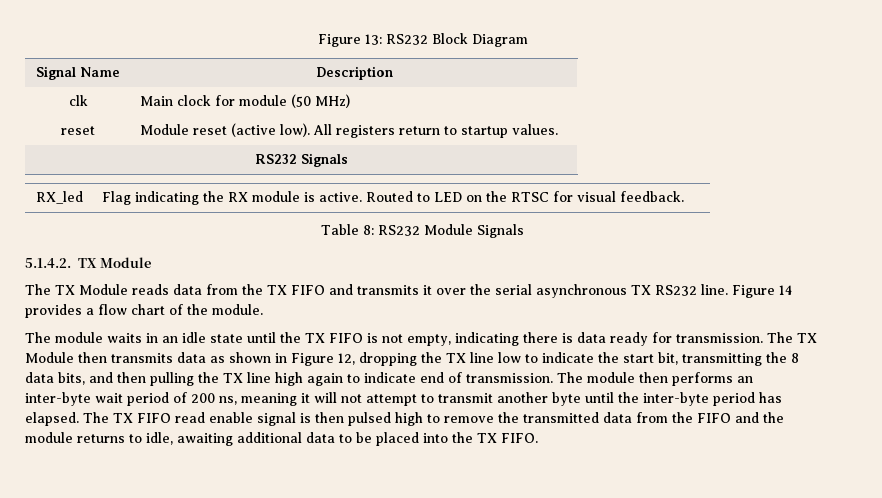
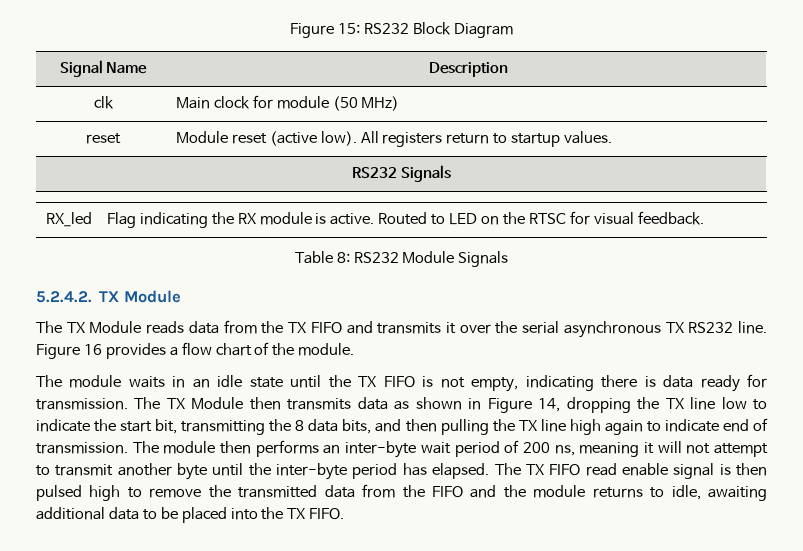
- Figure 13: RS232 Block Diagram
+ Figure 15: RS232 Block Diagram
- 5.1.4.2. TX Module
+ 5.2.4.2. TX Module
- Figure 14 provides a flow chart of the module.
+ Figure 16 provides a flow chart of the module.
- The TX Module then transmits data as shown in Figure 12, dropping the TX line low to indicate the start bit, transmitting the 8 data bits, and then pulling the TX line high again to indicate end of transmission.
+ The TX Module then transmits data as shown in Figure 14, dropping the TX line low to indicate the start bit, transmitting the 8 data bits, and then pulling the TX line high again to indicate end of transmission.

